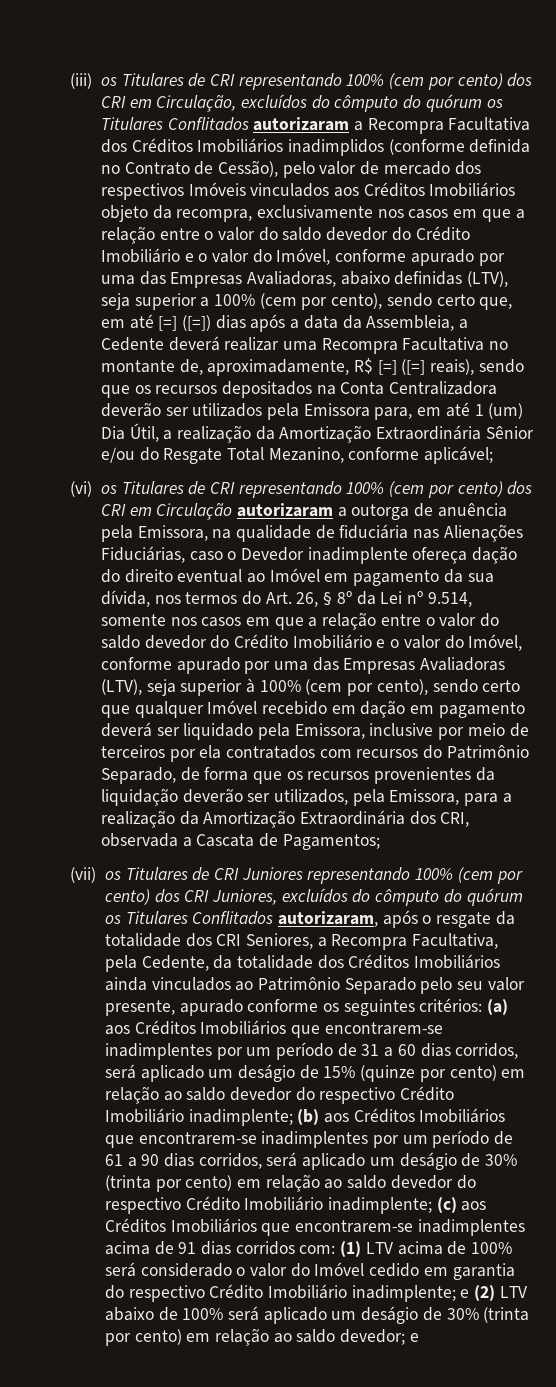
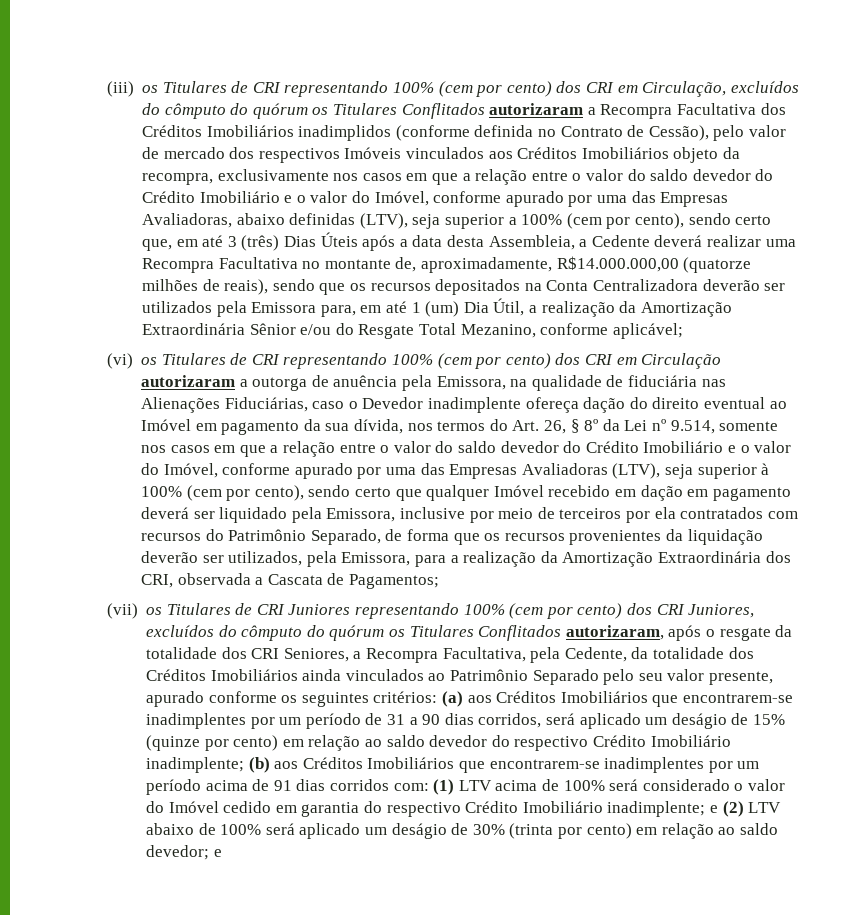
- (iii) os Titulares de CRI representando 100% (cem por cento) dos CRI em Circulação, excluídos do cômputo do quórum os Titulares Conflitados autorizaram a Recompra Facultativa dos Créditos Imobiliários inadimplidos (conforme definida no Contrato de Cessão), pelo valor de mercado dos respectivos Imóveis vinculados aos Créditos Imobiliários objeto da recompra, exclusivamente nos casos em que a relação entre o valor do saldo devedor do Crédito Imobiliário e o valor do Imóvel, conforme apurado por uma das Empresas Avaliadoras, abaixo definidas (LTV), seja superior a 100% (cem por cento), sendo certo que, em até [=] ([=]) dias após a data da Assembleia, a Cedente deverá realizar uma Recompra Facultativa no montante de, aproximadamente, R$ [=] ([=] reais), sendo que os recursos depositados na Conta Centralizadora deverão ser utilizados pela Emissora para, em até 1 (um) Dia Útil, a realização da Amortização Extraordinária Sênior e/ou do Resgate Total Mezanino, conforme aplicável;
+ (iii) os Titulares de CRI representando 100% (cem por cento) dos CRI em Circulação, excluídos do cômputo do quórum os Titulares Conflitados autorizaram a Recompra Facultativa dos Créditos Imobiliários inadimplidos (conforme definida no Contrato de Cessão), pelo valor de mercado dos respectivos Imóveis vinculados aos Créditos Imobiliários objeto da recompra, exclusivamente nos casos em que a relação entre o valor do saldo devedor do Crédito Imobiliário e o valor do Imóvel, conforme apurado por uma das Empresas Avaliadoras, abaixo definidas (LTV), seja superior a 100% (cem por cento), sendo certo que, em até 3 (três) Dias Úteis após a data desta Assembleia, a Cedente deverá realizar uma Recompra Facultativa no montante de, aproximadamente, R$14.000.000,00 (quatorze milhões de reais), sendo que os recursos depositados na Conta Centralizadora deverão ser utilizados pela Emissora para, em até 1 (um) Dia Útil, a realização da Amortização Extraordinária Sênior e/ou do Resgate Total Mezanino, conforme aplicável;
- (a) aos Créditos Imobiliários que encontrarem-se inadimplentes por um período de 31 a 60 dias corridos, será aplicado um deságio de 15% (quinze por cento) em relação ao saldo devedor do respectivo Crédito Imobiliário inadimplente;
+ (a) aos Créditos Imobiliários que encontrarem-se inadimplentes por um período de 31 a 90 dias corridos, será aplicado um deságio de 15% (quinze por cento) em relação ao saldo devedor do respectivo Crédito Imobiliário inadimplente;
- (b) aos Créditos Imobiliários que encontrarem-se inadimplentes por um período de 61 a 90 dias corridos, será aplicado um deságio de 30% (trinta por cento) em relação ao saldo devedor do respectivo Crédito Imobiliário inadimplente; (c) aos Créditos Imobiliários que encontrarem-se inadimplentes acima de 91 dias corridos com:
+ (b) aos Créditos Imobiliários que encontrarem-se inadimplentes por um período acima de 91 dias corridos com:

